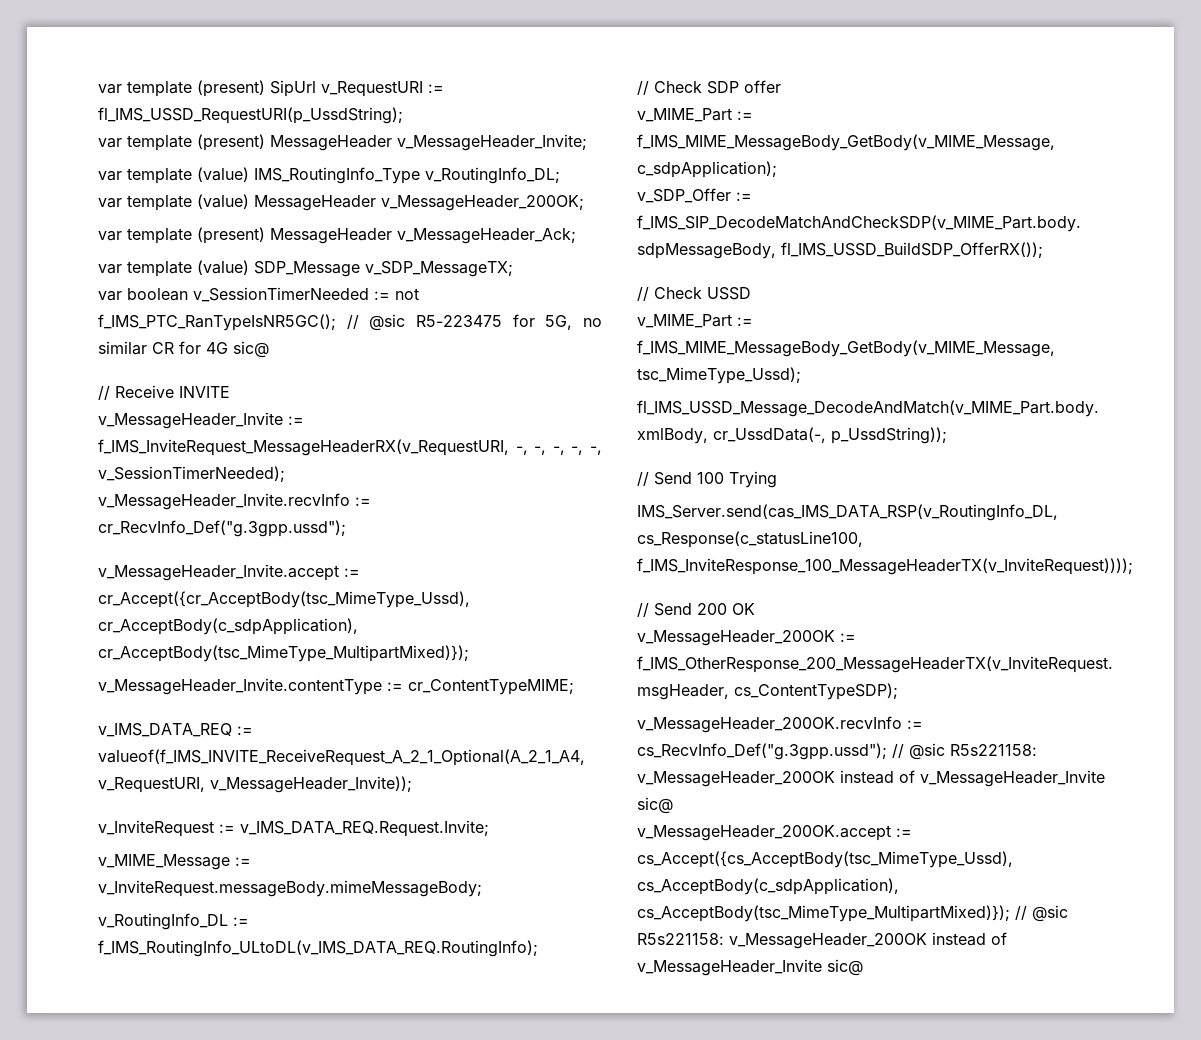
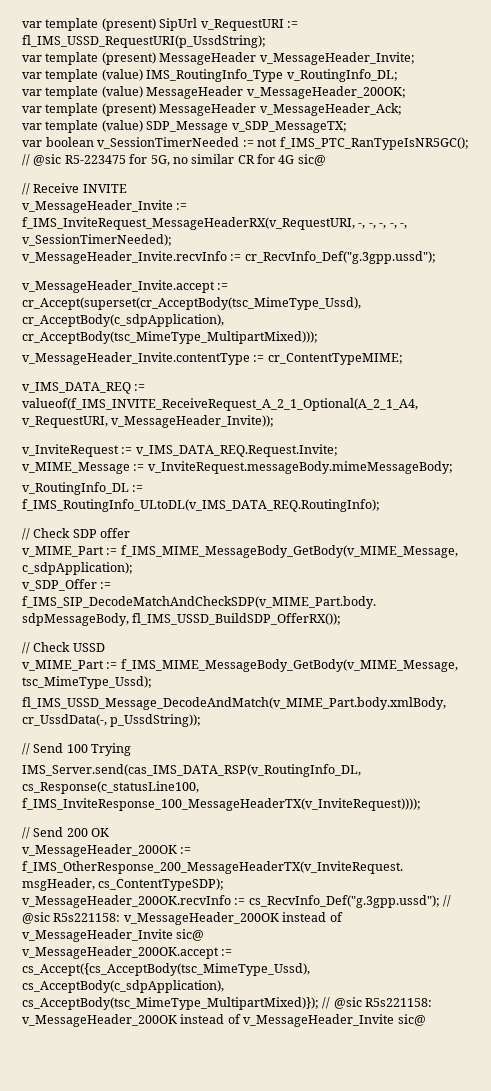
- v_MessageHeader_Invite.accept := cr_Accept({cr_AcceptBody(tsc_MimeType_Ussd), cr_AcceptBody(c_sdpApplication), cr_AcceptBody(tsc_MimeType_MultipartMixed)});
+ v_MessageHeader_Invite.accept := cr_Accept(superset(cr_AcceptBody(tsc_MimeType_Ussd), cr_AcceptBody(c_sdpApplication), cr_AcceptBody(tsc_MimeType_MultipartMixed)));

